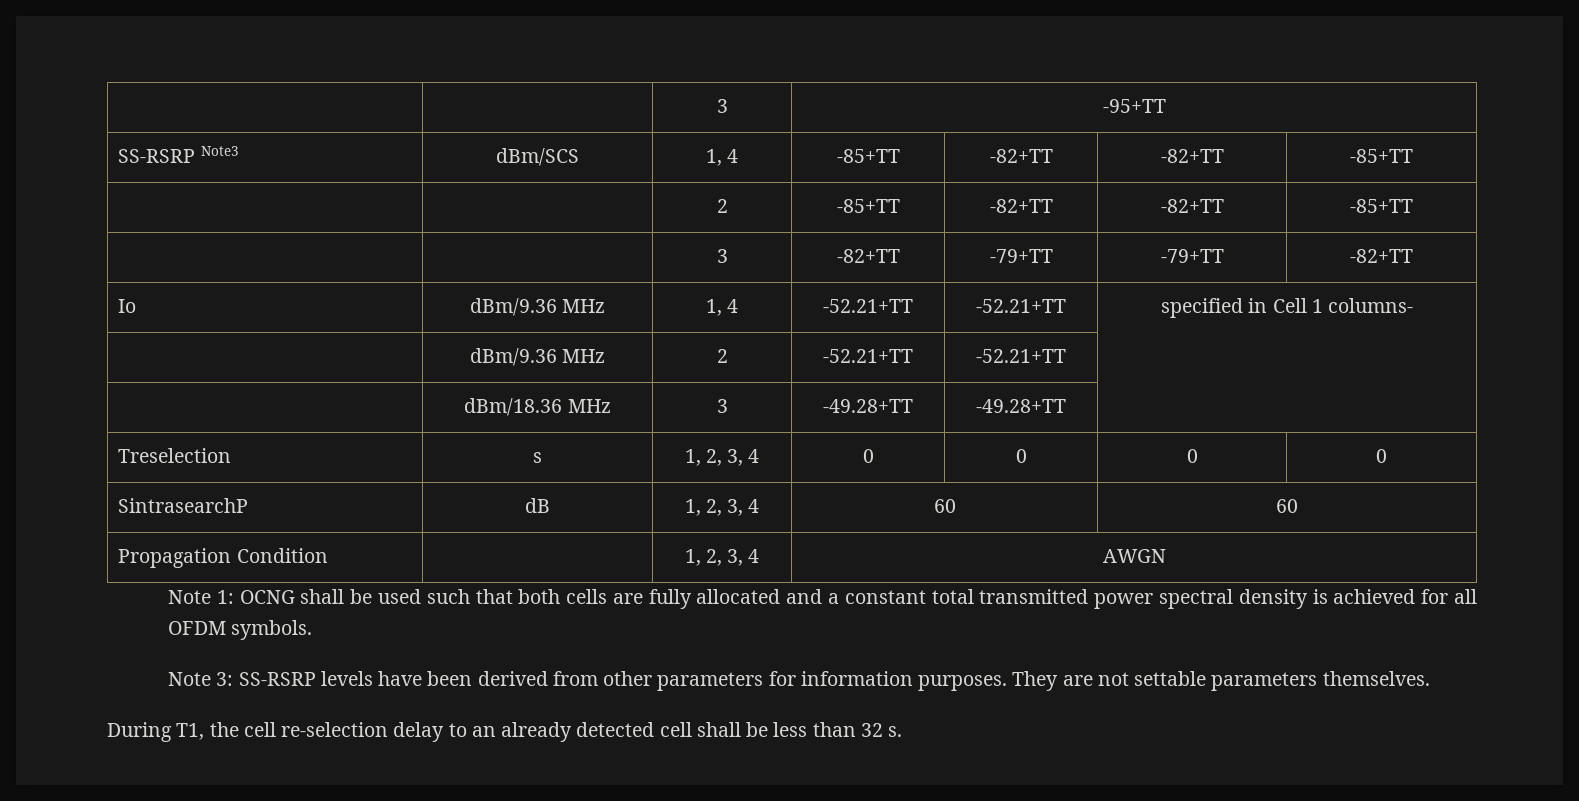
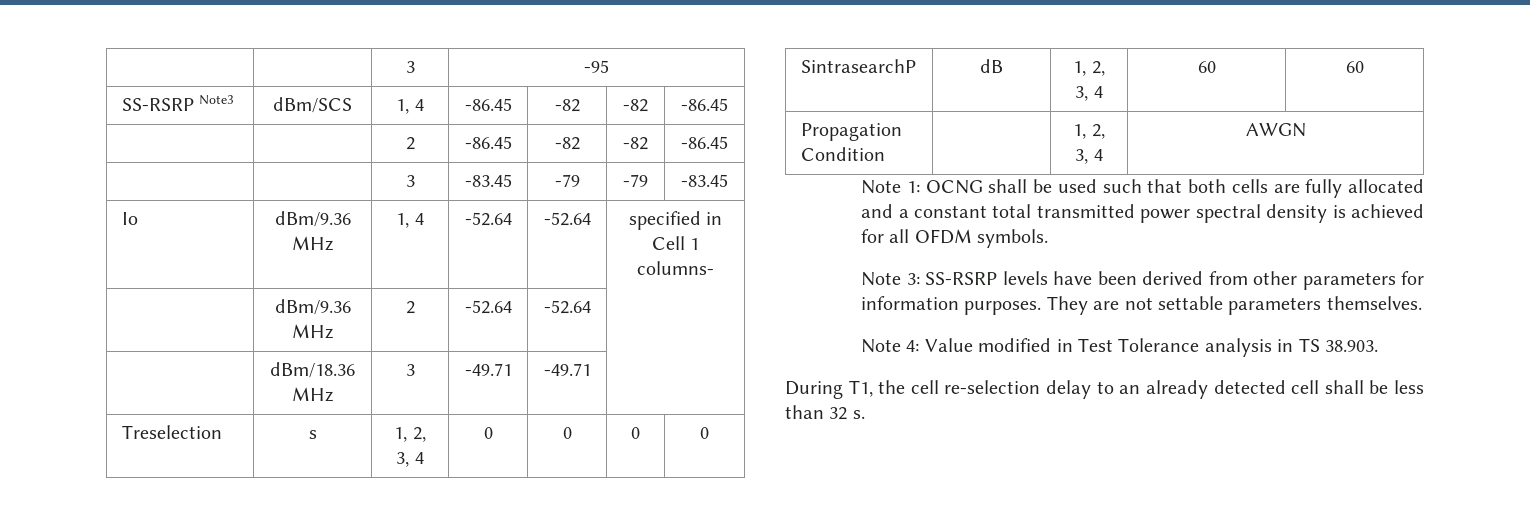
- | | 3 | -95+TT
+ | | 3 | -95
- SS-RSRP Note3 | dBm/SCS | 1, 4 | -85+TT | -82+TT | -82+TT | -85+TT
- | | 2 | -85+TT | -82+TT | -82+TT | -85+TT
- | | 3 | -82+TT | -79+TT | -79+TT | -82+TT
+ SS-RSRP Note3 | dBm/SCS | 1, 4 | -86.45 | -82 | -82 | -86.45
+ | | 2 | -86.45 | -82 | -82 | -86.45
+ | | 3 | -83.45 | -79 | -79 | -83.45
- Io | dBm/9.36 MHz | 1, 4 | -52.21+TT | -52.21+TT | specified in Cell 1 columns-
+ Io | dBm/9.36 MHz | 1, 4 | -52.64 | -52.64 | specified in Cell 1 columns-
- | dBm/9.36 MHz | 2 | -52.21+TT | -52.21+TT |
+ | dBm/9.36 MHz | 2 | -52.64 | -52.64 |
- | dBm/18.36 MHz | 3 | -49.28+TT | -49.28+TT |
+ | dBm/18.36 MHz | 3 | -49.71 | -49.71 |
+ Note 4: Value modified in Test Tolerance analysis in TS 38.903.

